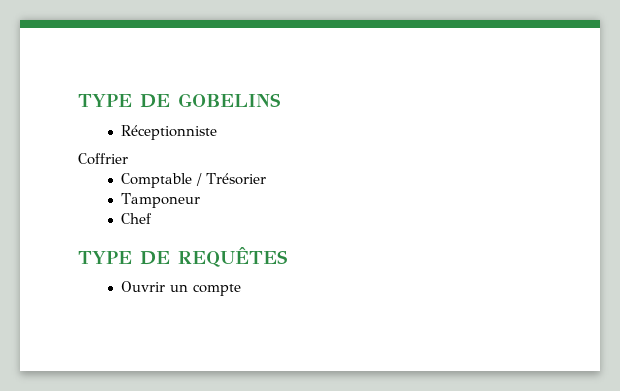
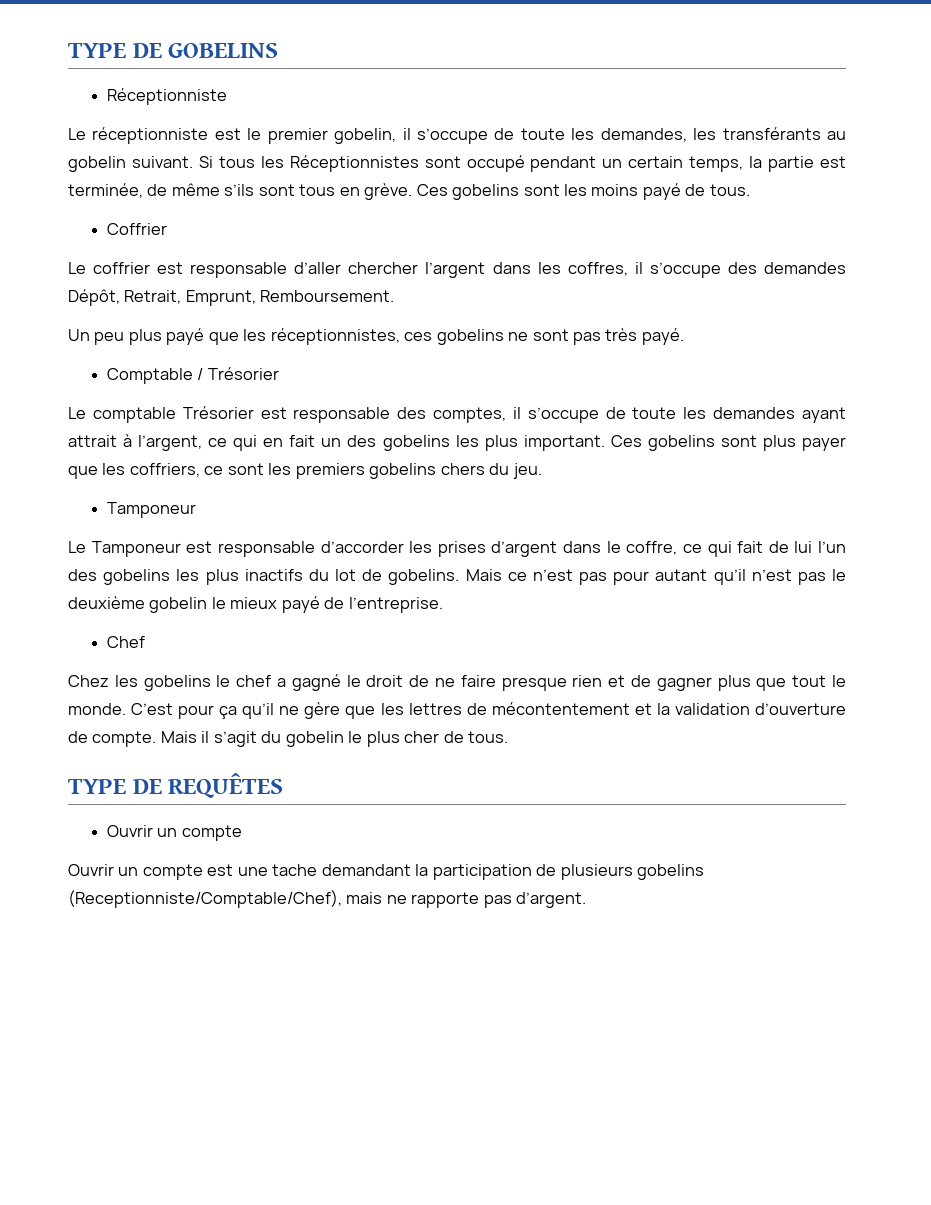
+ Le réceptionniste est le premier gobelin, il s’occupe de toute les demandes, les transférants au gobelin suivant. Si tous les Réceptionnistes sont occupé pendant un certain temps, la partie est terminée, de même s’ils sont tous en grève. Ces gobelins sont les moins payé de tous.
  Coffrier
+ Le coffrier est responsable d’aller chercher l’argent dans les coffres, il s’occupe des demandes Dépôt, Retrait, Emprunt, Remboursement.
+ Un peu plus payé que les réceptionnistes, ces gobelins ne sont pas très payé.
  Comptable / Trésorier
+ Le comptable Trésorier est responsable des comptes, il s’occupe de toute les demandes ayant attrait à l’argent, ce qui en fait un des gobelins les plus important. Ces gobelins sont plus payer que les coffriers, ce sont les premiers gobelins chers du jeu.
  Tamponeur
+ Le Tamponeur est responsable d’accorder les prises d’argent dans le coffre, ce qui fait de lui l’un des gobelins les plus inactifs du lot de gobelins. Mais ce n’est pas pour autant qu’il n’est pas le deuxième gobelin le mieux payé de l’entreprise.
  Chef
+ Chez les gobelins le chef a gagné le droit de ne faire presque rien et de gagner plus que tout le monde. C’est pour ça qu’il ne gère que les lettres de mécontentement et la validation d’ouverture de compte. Mais il s’agit du gobelin le plus cher de tous.
+ Ouvrir un compte est une tache demandant la participation de plusieurs gobelins (Receptionniste/Comptable/Chef), mais ne rapporte pas d’argent.

